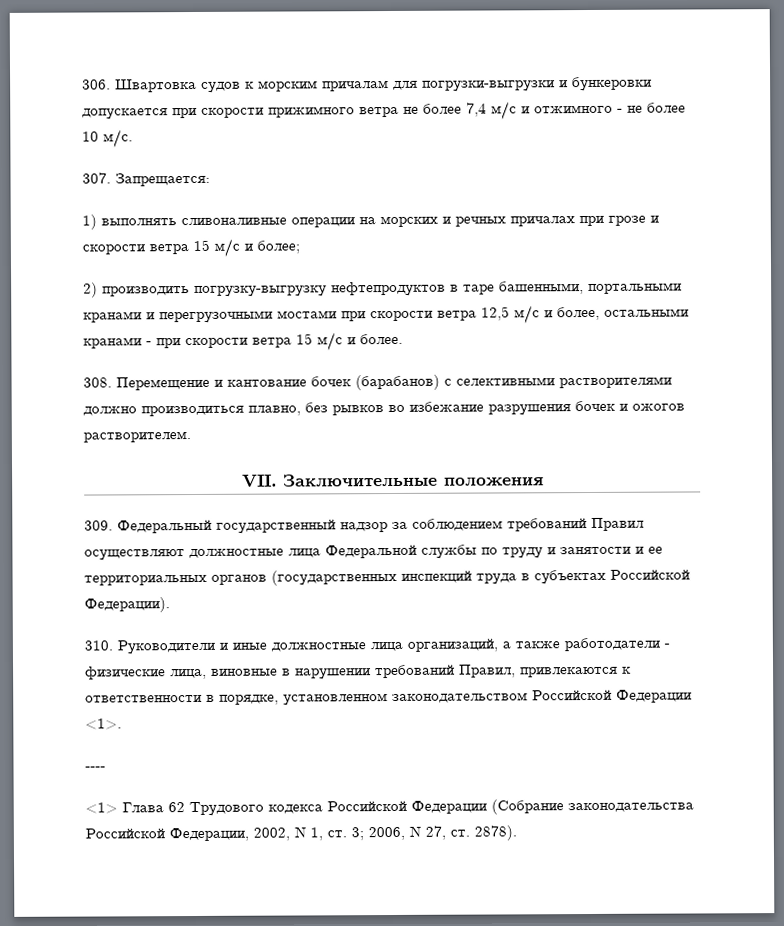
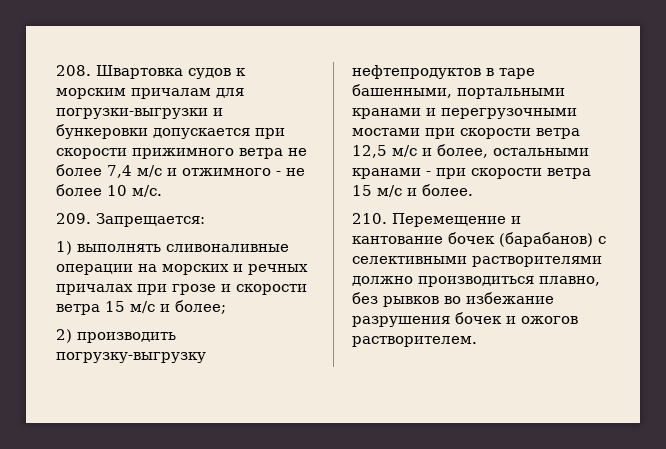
- 306. Швартовка судов к морским причалам для погрузки-выгрузки и бункеровки допускается при скорости прижимного ветра не более 7,4 м/с и отжимного - не более 10 м/с.
+ 208. Швартовка судов к морским причалам для погрузки-выгрузки и бункеровки допускается при скорости прижимного ветра не более 7,4 м/с и отжимного - не более 10 м/с.
- 307. Запрещается:
+ 209. Запрещается:
- 308. Перемещение и кантование бочек (барабанов) с селективными растворителями должно производиться плавно, без рывков во избежание разрушения бочек и ожогов растворителем.
+ 210. Перемещение и кантование бочек (барабанов) с селективными растворителями должно производиться плавно, без рывков во избежание разрушения бочек и ожогов растворителем.
- VII. Заключительные положения
- 309. Федеральный государственный надзор за соблюдением требований Правил осуществляют должностные лица Федеральной службы по труду и занятости и ее территориальных органов (государственных инспекций труда в субъектах Российской Федерации).
- 310. Руководители и иные должностные лица организаций, а также работодатели - физические лица, виновные в нарушении требований Правил, привлекаются к ответственности в порядке, установленном законодательством Российской Федерации <1>.
- ----
- <1> Глава 62 Трудового кодекса Российской Федерации (Собрание законодательства Российской Федерации, 2002, N 1, ст. 3; 2006, N 27, ст. 2878).

